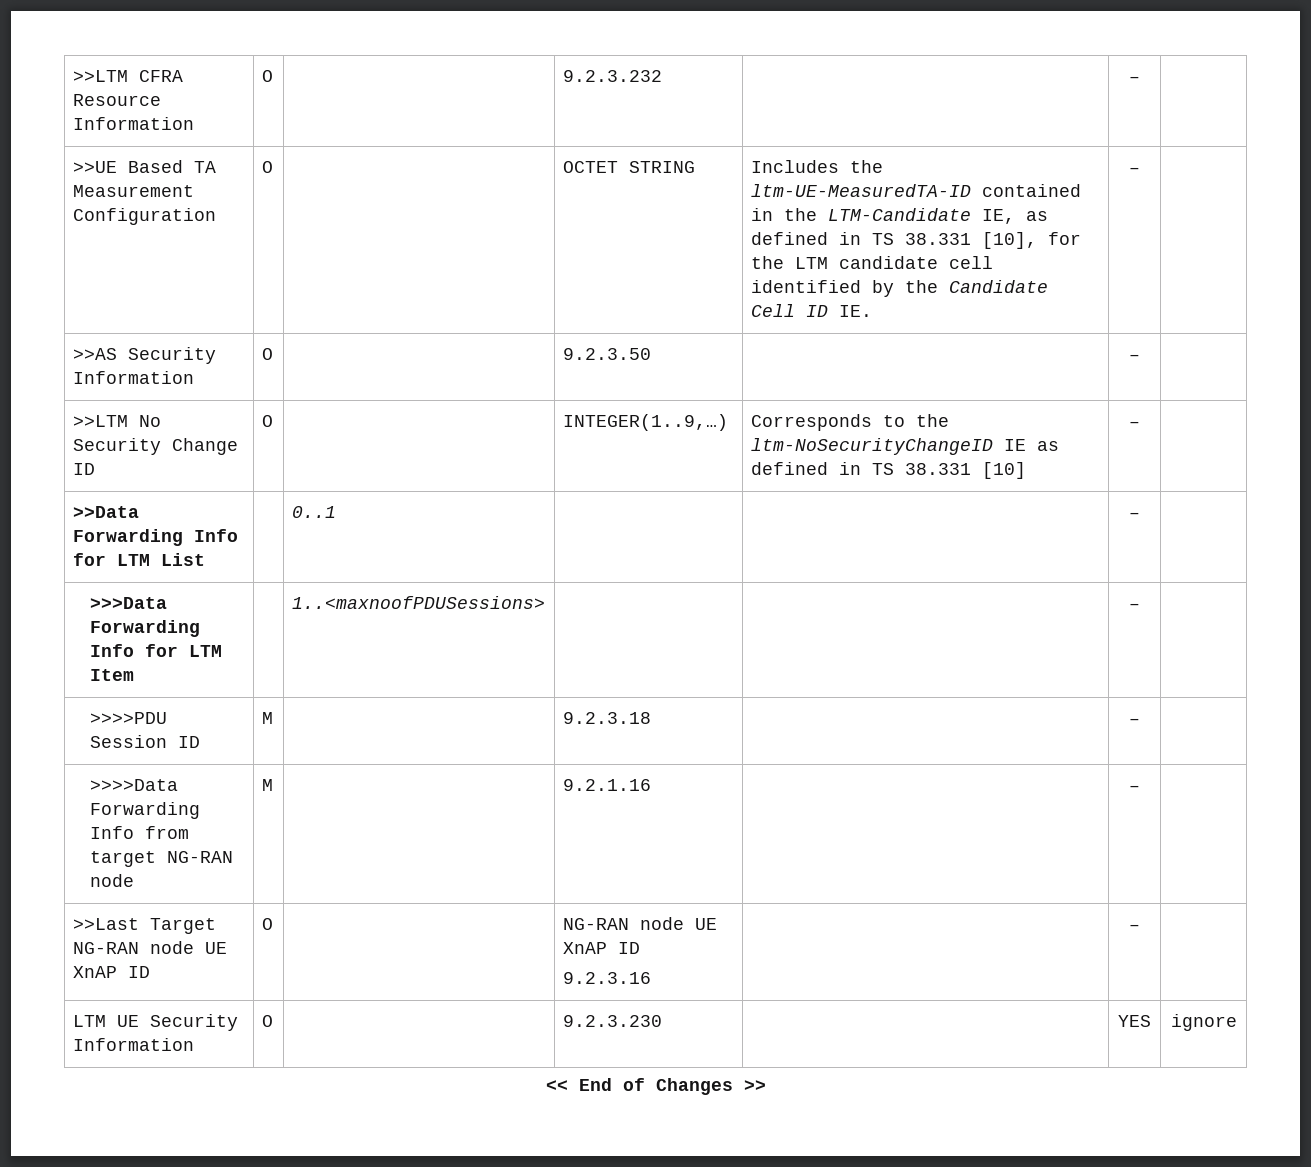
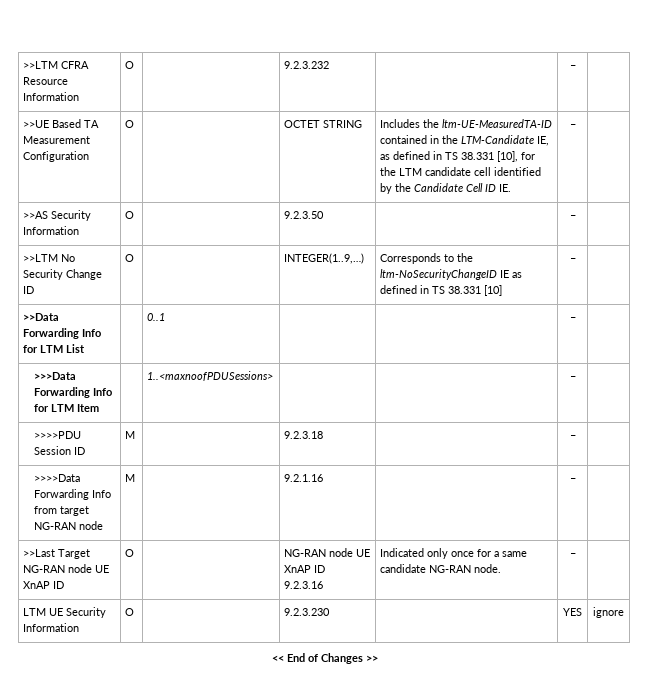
  >>Last Target NG-RAN node UE XnAP ID | O | | NG-RAN node UE XnAP ID
- 9.2.3.16 | | – |
+ 9.2.3.16 | Indicated only once for a same candidate NG-RAN node. | – |

